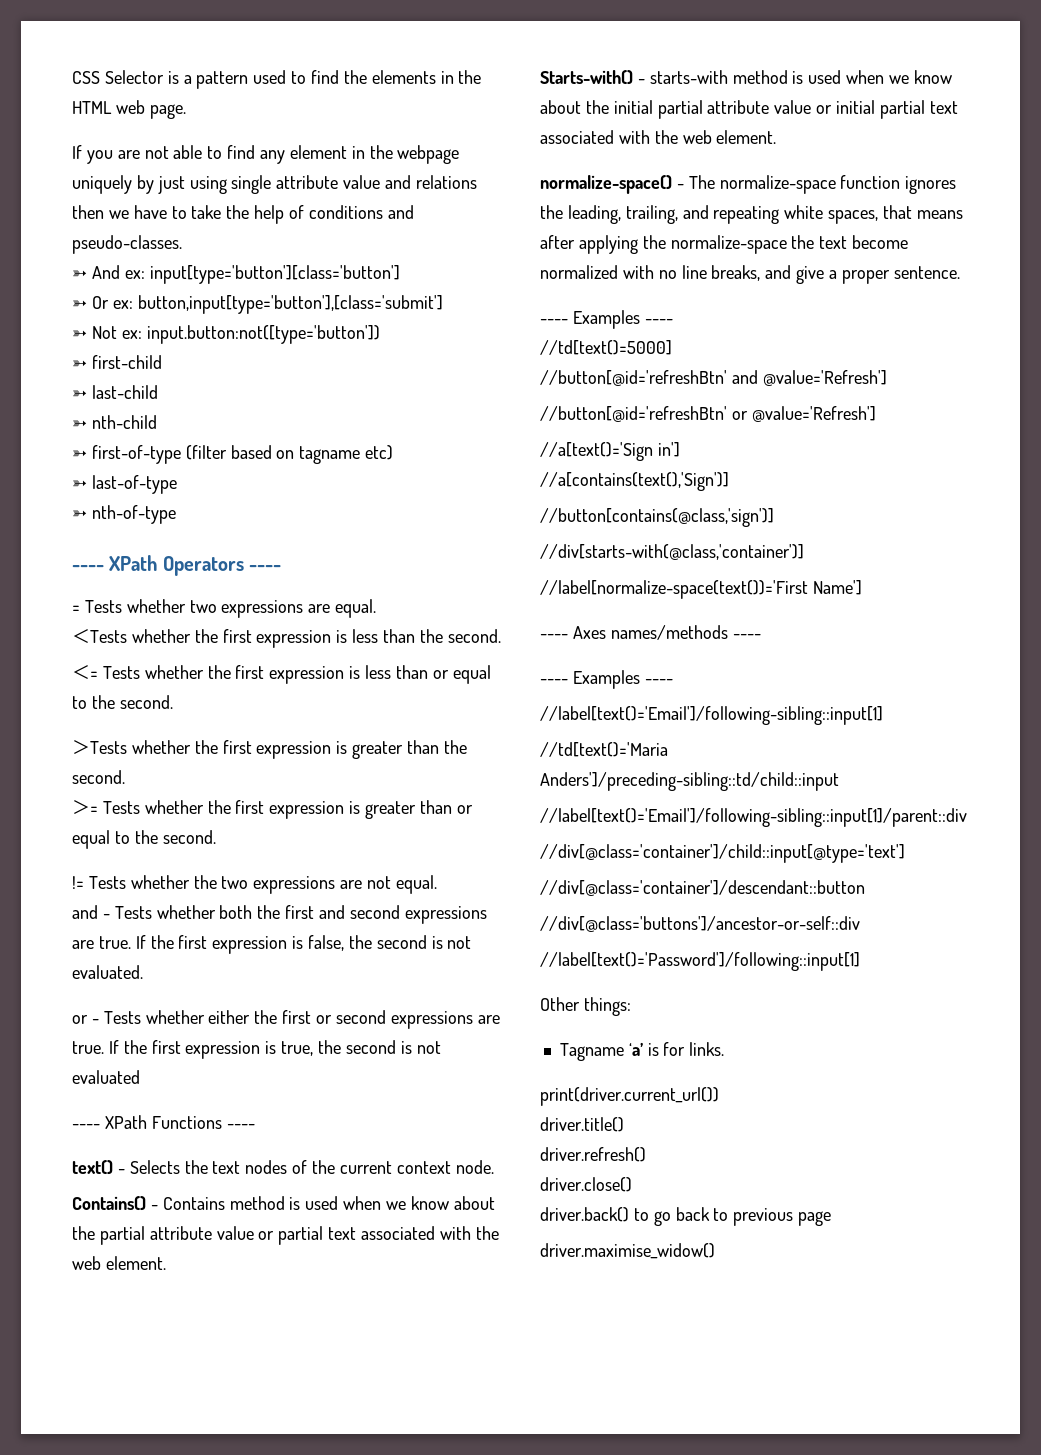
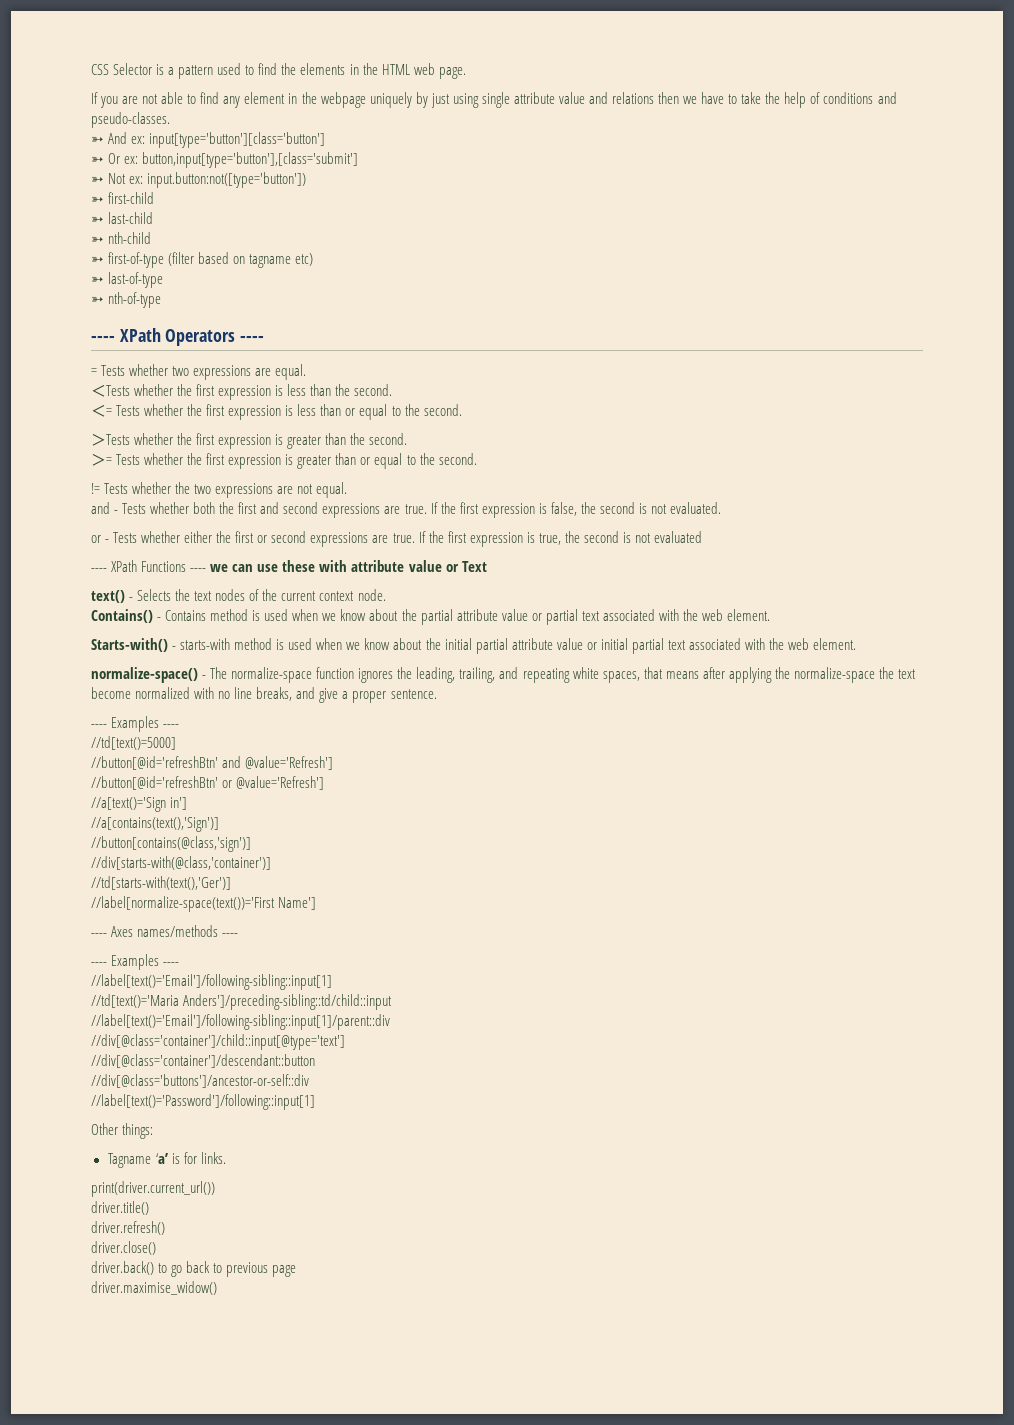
- ---- XPath Functions ----
+ ---- XPath Functions ---- we can use these with attribute value or Text
+ //td[starts-with(text(),'Ger')]

